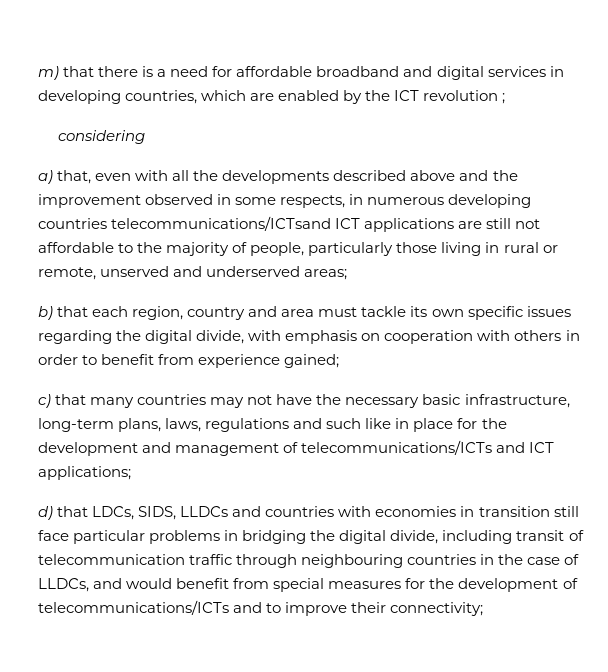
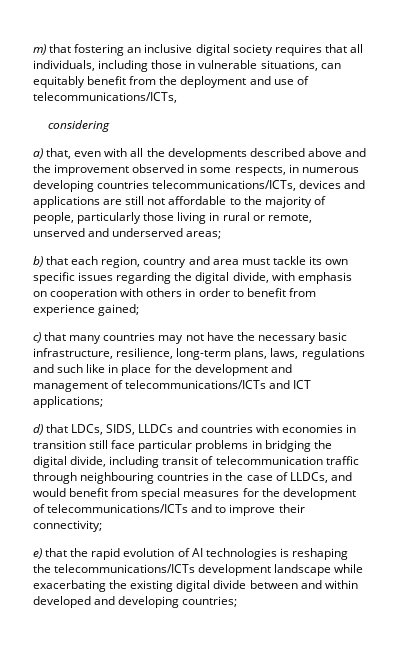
- m) that there is a need for affordable broadband and digital services in developing countries, which are enabled by the ICT revolution ;
+ m) that fostering an inclusive digital society requires that all individuals, including those in vulnerable situations, can equitably benefit from the deployment and use of telecommunications/ICTs,
- a) that, even with all the developments described above and the improvement observed in some respects, in numerous developing countries telecommunications/ICTsand ICT applications are still not affordable to the majority of people, particularly those living in rural or remote, unserved and underserved areas;
+ a) that, even with all the developments described above and the improvement observed in some respects, in numerous developing countries telecommunications/ICTs, devices and applications are still not affordable to the majority of people, particularly those living in rural or remote, unserved and underserved areas;
- c) that many countries may not have the necessary basic infrastructure, long-term plans, laws, regulations and such like in place for the development and management of telecommunications/ICTs and ICT applications;
+ c) that many countries may not have the necessary basic infrastructure, resilience, long-term plans, laws, regulations and such like in place for the development and management of telecommunications/ICTs and ICT applications;
+ e) that the rapid evolution of AI technologies is reshaping the telecommunications/ICTs development landscape while exacerbating the existing digital divide between and within developed and developing countries;

